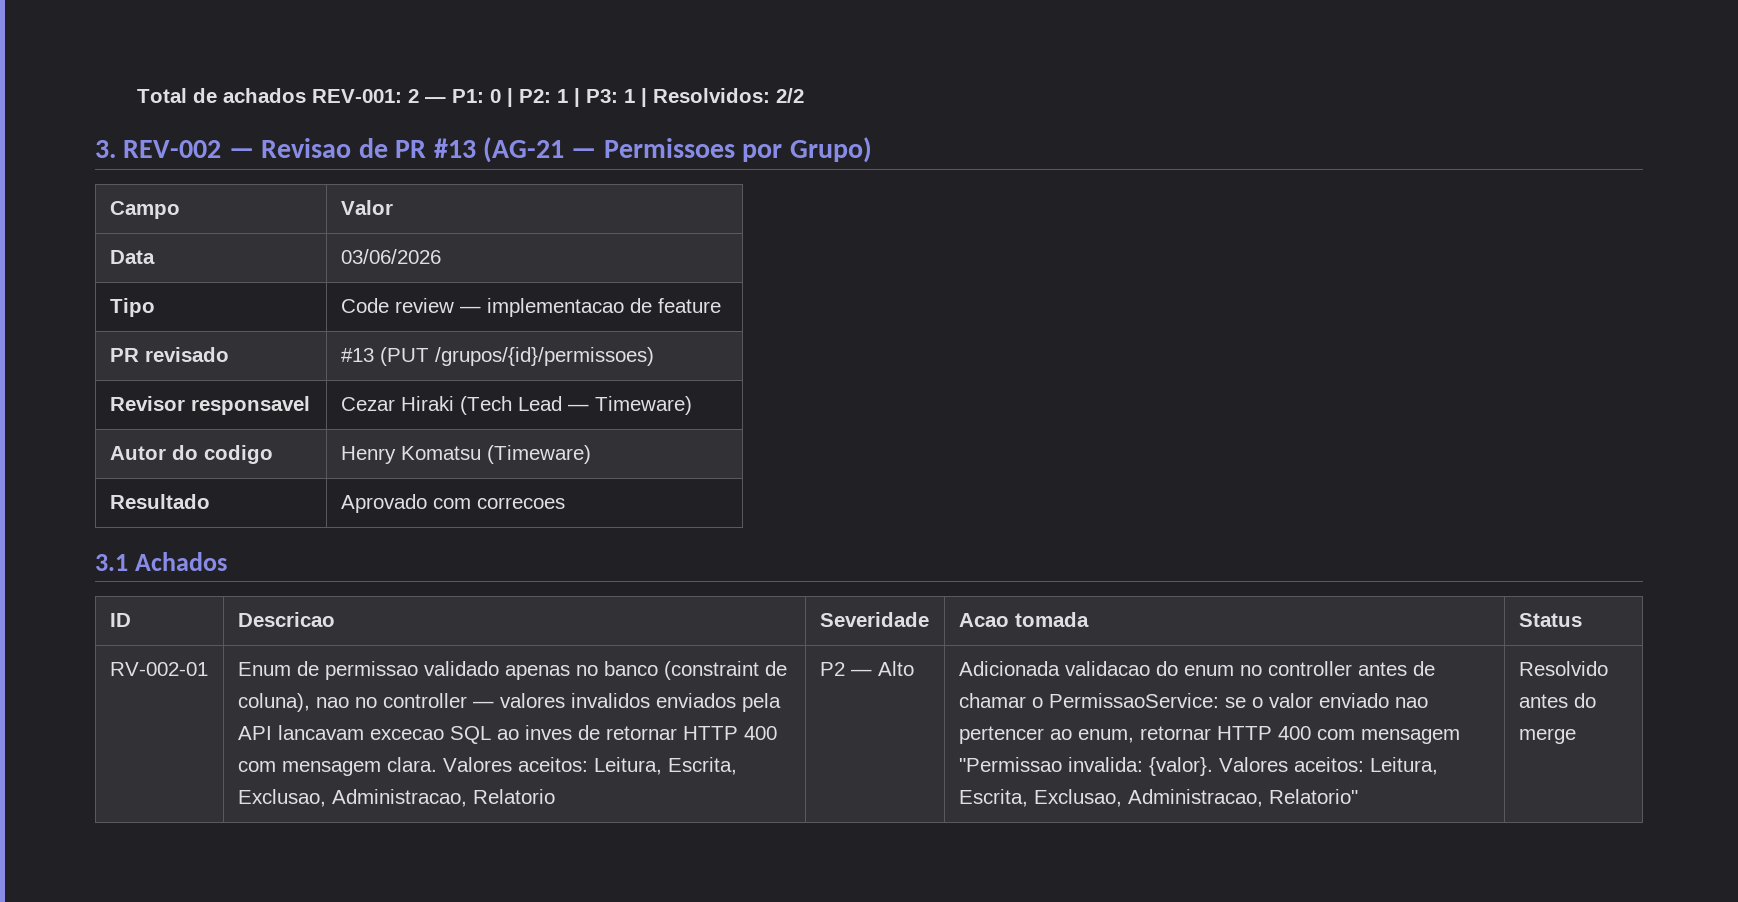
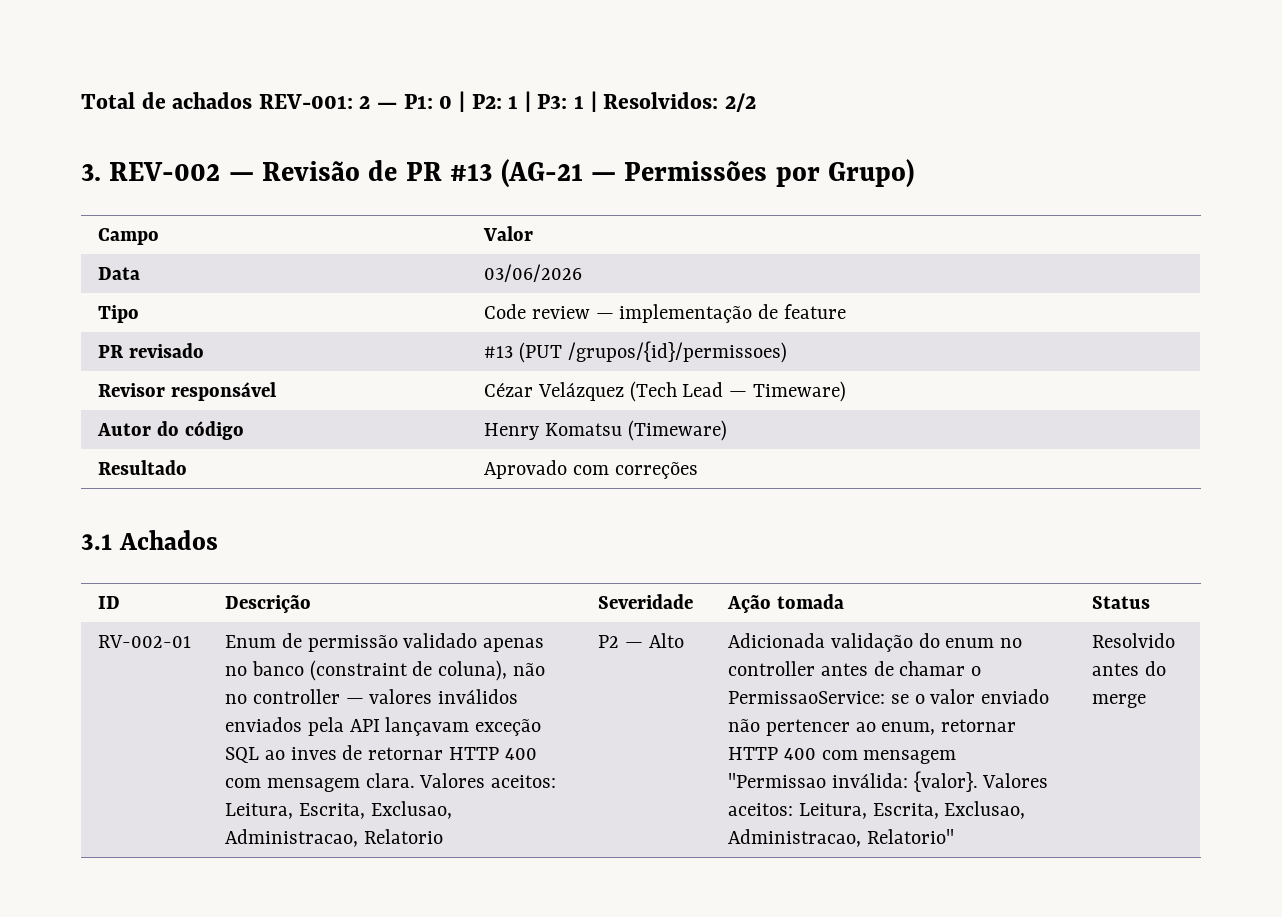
- 3. REV-002 — Revisao de PR #13 (AG-21 — Permissoes por Grupo)
+ 3. REV-002 — Revisão de PR #13 (AG-21 — Permissões por Grupo)
- Tipo | Code review — implementacao de feature
+ Tipo | Code review — implementação de feature
- Revisor responsavel | Cezar Hiraki (Tech Lead — Timeware)
+ Revisor responsável | Cézar Velázquez (Tech Lead — Timeware)
- Autor do codigo | Henry Komatsu (Timeware)
+ Autor do código | Henry Komatsu (Timeware)
- Resultado | Aprovado com correcoes
+ Resultado | Aprovado com correções
- ID | Descricao | Severidade | Acao tomada | Status
+ ID | Descrição | Severidade | Ação tomada | Status
- Enum de permissao validado apenas no banco (constraint de coluna), nao no controller — valores invalidos enviados pela API lancavam excecao SQL ao inves de retornar HTTP 400 com mensagem clara.
+ Enum de permissão validado apenas no banco (constraint de coluna), não no controller — valores inválidos enviados pela API lançavam exceção SQL ao inves de retornar HTTP 400 com mensagem clara.
- Adicionada validacao do enum no controller antes de chamar o PermissaoService: se o valor enviado nao pertencer ao enum, retornar HTTP 400 com mensagem "Permissao invalida: {valor}.
+ Adicionada validação do enum no controller antes de chamar o PermissaoService: se o valor enviado não pertencer ao enum, retornar HTTP 400 com mensagem "Permissao inválida: {valor}.

